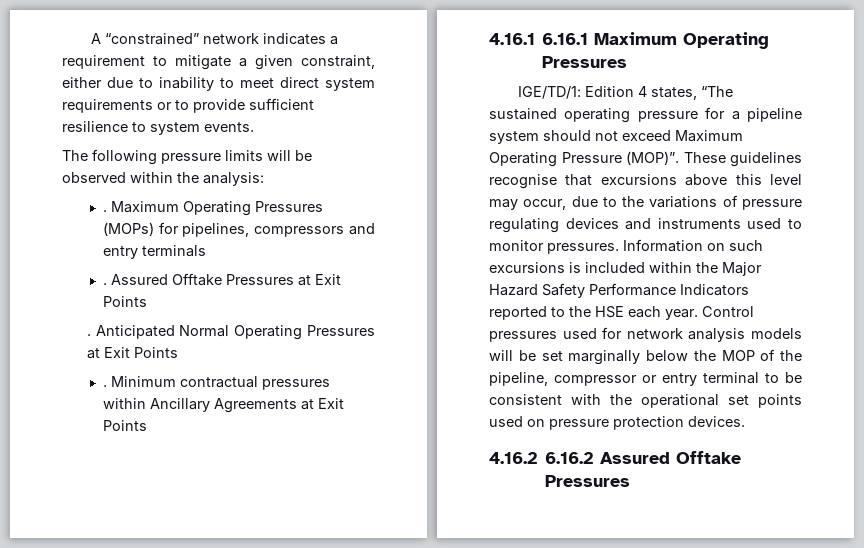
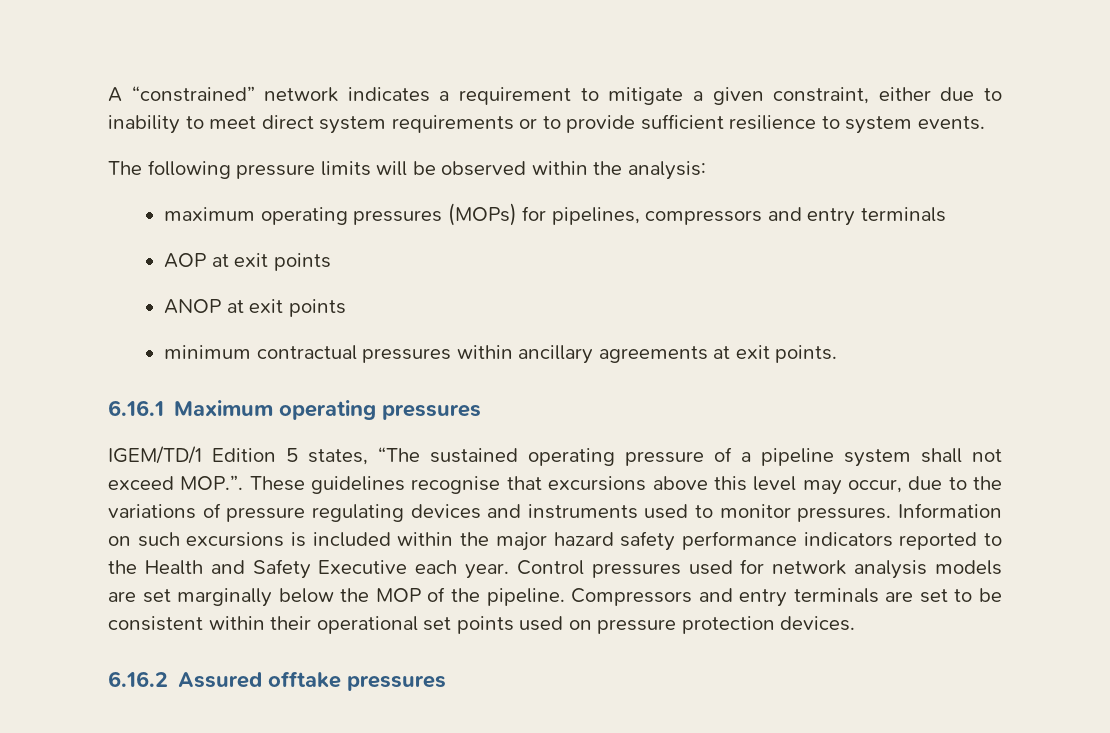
- . Maximum Operating Pressures (MOPs) for pipelines, compressors and entry terminals
+ maximum operating pressures (MOPs) for pipelines, compressors and entry terminals
- . Assured Offtake Pressures at Exit Points
- . Anticipated Normal Operating Pressures at Exit Points
- . Minimum contractual pressures within Ancillary Agreements at Exit Points
- 4.16.1 6.16.1 Maximum Operating Pressures
- IGE/TD/1: Edition 4 states, “The sustained operating pressure for a pipeline system should not exceed Maximum Operating Pressure (MOP)”. These guidelines recognise that excursions above this level may occur, due to the variations of pressure regulating devices and instruments used to monitor pressures.
+ AOP at exit points
+ ANOP at exit points
+ minimum contractual pressures within ancillary agreements at exit points.
+ 6.16.1 Maximum operating pressures
+ IGEM/TD/1 Edition 5 states, “The sustained operating pressure of a pipeline system shall not exceed MOP.”. These guidelines recognise that excursions above this level may occur, due to the variations of pressure regulating devices and instruments used to monitor pressures.
- Information on such excursions is included within the Major Hazard Safety Performance Indicators reported to the HSE each year.
+ Information on such excursions is included within the major hazard safety performance indicators reported to the Health and Safety Executive each year.
- Control pressures used for network analysis models will be set marginally below the MOP of the pipeline, compressor or entry terminal to be consistent with the operational set points used on pressure protection devices.
+ Control pressures used for network analysis models are set marginally below the MOP of the pipeline. Compressors and entry terminals are set to be consistent within their operational set points used on pressure protection devices.
- 4.16.2 6.16.2 Assured Offtake Pressures
+ 6.16.2 Assured offtake pressures

